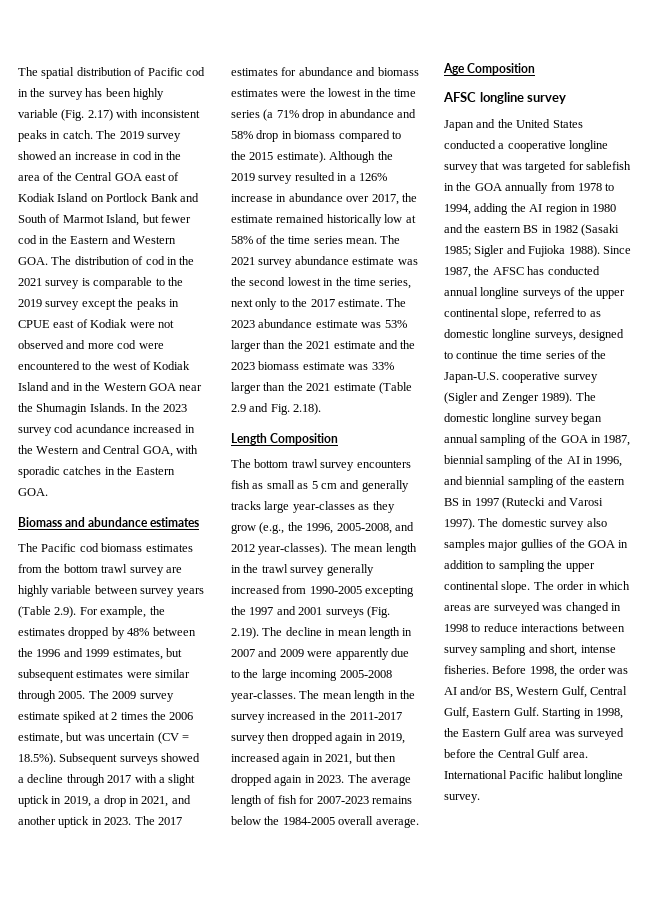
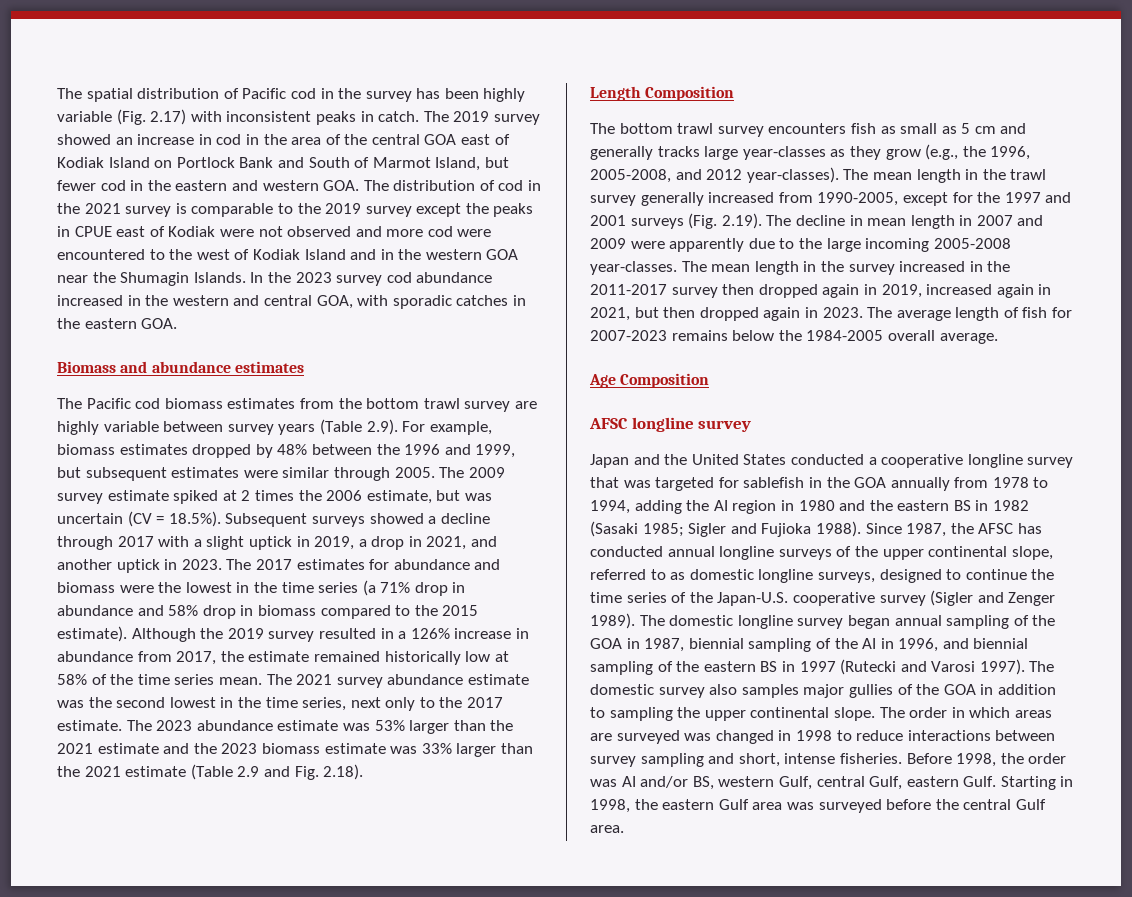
- The 2019 survey showed an increase in cod in the area of the Central GOA east of Kodiak Island on Portlock Bank and South of Marmot Island, but fewer cod in the Eastern and Western GOA. The distribution of cod in the 2021 survey is comparable to the 2019 survey except the peaks in CPUE east of Kodiak were not observed and more cod were encountered to the west of Kodiak Island and in the Western GOA near the Shumagin Islands.
+ The 2019 survey showed an increase in cod in the area of the central GOA east of Kodiak Island on Portlock Bank and South of Marmot Island, but fewer cod in the eastern and western GOA. The distribution of cod in the 2021 survey is comparable to the 2019 survey except the peaks in CPUE east of Kodiak were not observed and more cod were encountered to the west of Kodiak Island and in the western GOA near the Shumagin Islands.
- In the 2023 survey cod acundance increased in the Western and Central GOA, with sporadic catches in the Eastern GOA.
+ In the 2023 survey cod abundance increased in the western and central GOA, with sporadic catches in the eastern GOA.
- The Pacific cod biomass estimates from the bottom trawl survey are highly variable between survey years (Table 2.9). For example, the estimates dropped by 48% between the 1996 and 1999 estimates, but subsequent estimates were similar through 2005.
+ The Pacific cod biomass estimates from the bottom trawl survey are highly variable between survey years (Table 2.9). For example, biomass estimates dropped by 48% between the 1996 and 1999, but subsequent estimates were similar through 2005.
- The 2017 estimates for abundance and biomass estimates were the lowest in the time series (a 71% drop in abundance and 58% drop in biomass compared to the 2015 estimate).
+ The 2017 estimates for abundance and biomass were the lowest in the time series (a 71% drop in abundance and 58% drop in biomass compared to the 2015 estimate).
- Although the 2019 survey resulted in a 126% increase in abundance over 2017, the estimate remained historically low at 58% of the time series mean.
+ Although the 2019 survey resulted in a 126% increase in abundance from 2017, the estimate remained historically low at 58% of the time series mean.
- The mean length in the trawl survey generally increased from 1990-2005 excepting the 1997 and 2001 surveys (Fig. 2.19). The decline in mean length in 2007 and 2009 were apparently due to the large incoming 2005-2008 year-classes.
+ The mean length in the trawl survey generally increased from 1990-2005, except for the 1997 and 2001 surveys (Fig. 2.19). The decline in mean length in 2007 and 2009 were apparently due to the large incoming 2005-2008 year-classes.
- Before 1998, the order was AI and/or BS, Western Gulf, Central Gulf, Eastern Gulf.
+ Before 1998, the order was AI and/or BS, western Gulf, central Gulf, eastern Gulf.
- Starting in 1998, the Eastern Gulf area was surveyed before the Central Gulf area. International Pacific halibut longline survey.
+ Starting in 1998, the eastern Gulf area was surveyed before the central Gulf area.

